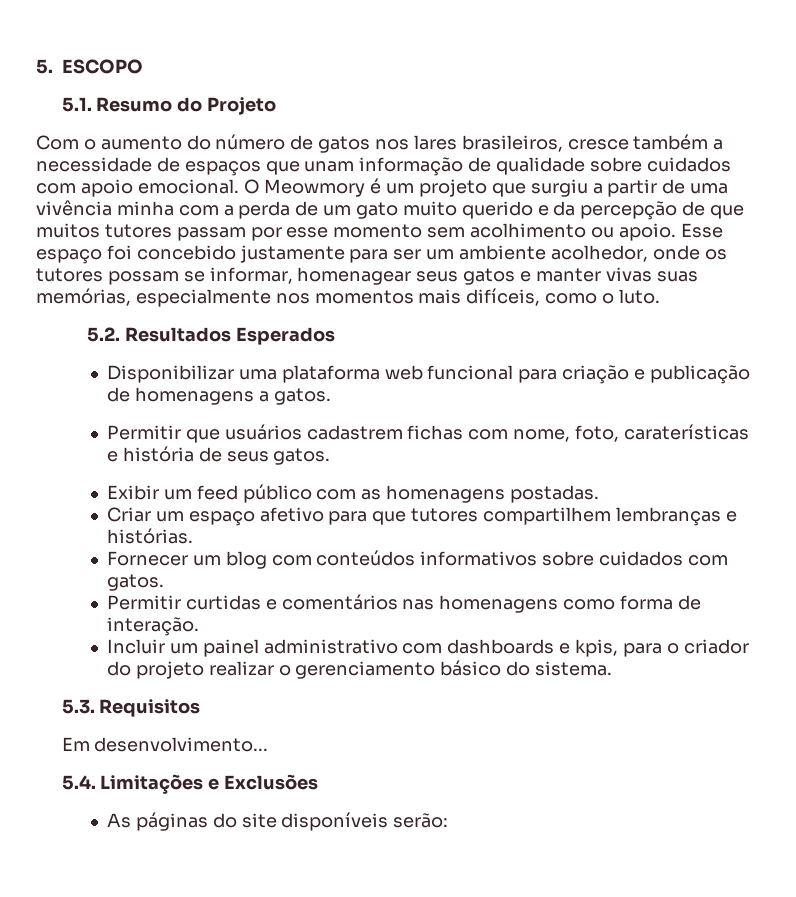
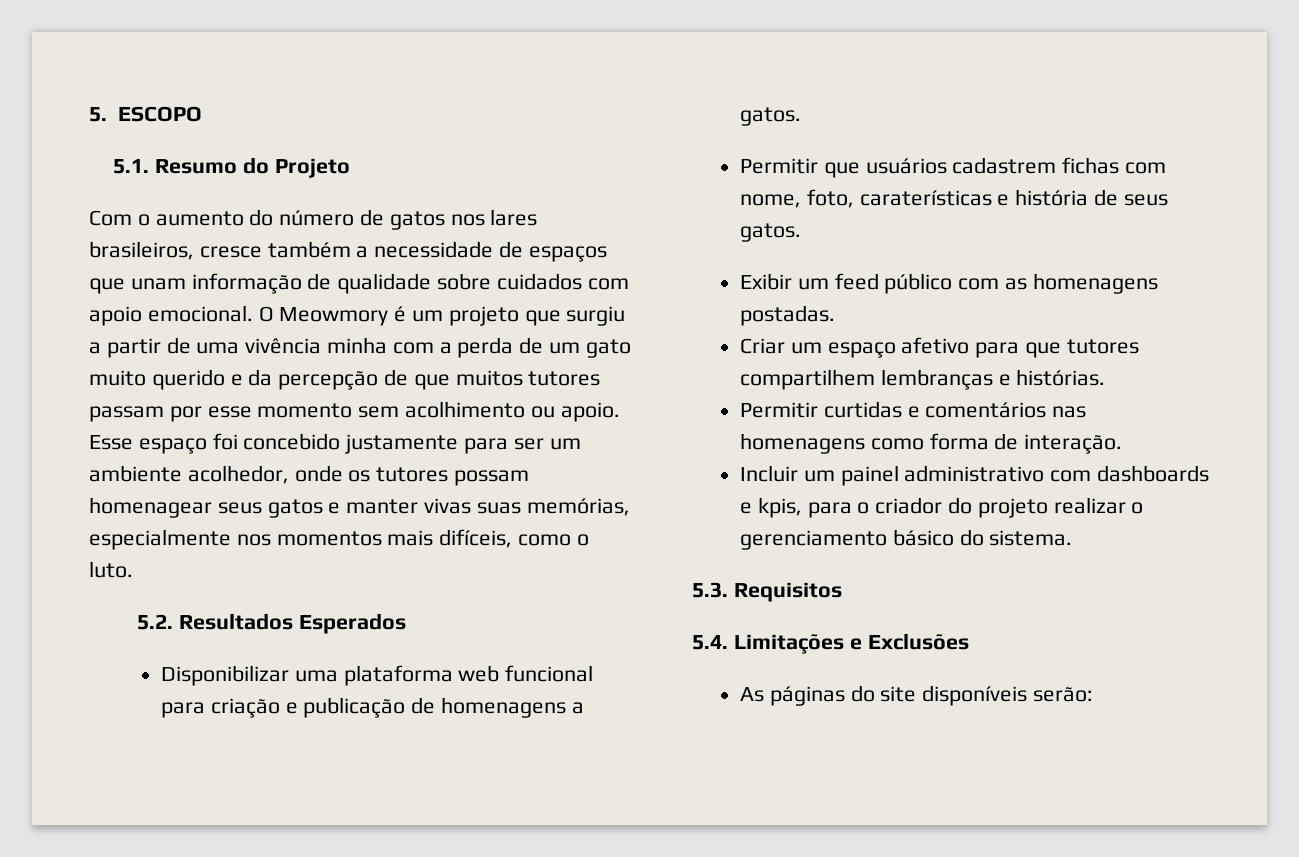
- Esse espaço foi concebido justamente para ser um ambiente acolhedor, onde os tutores possam se informar, homenagear seus gatos e manter vivas suas memórias, especialmente nos momentos mais difíceis, como o luto.
+ Esse espaço foi concebido justamente para ser um ambiente acolhedor, onde os tutores possam homenagear seus gatos e manter vivas suas memórias, especialmente nos momentos mais difíceis, como o luto.
- Fornecer um blog com conteúdos informativos sobre cuidados com gatos.
- Em desenvolvimento...

